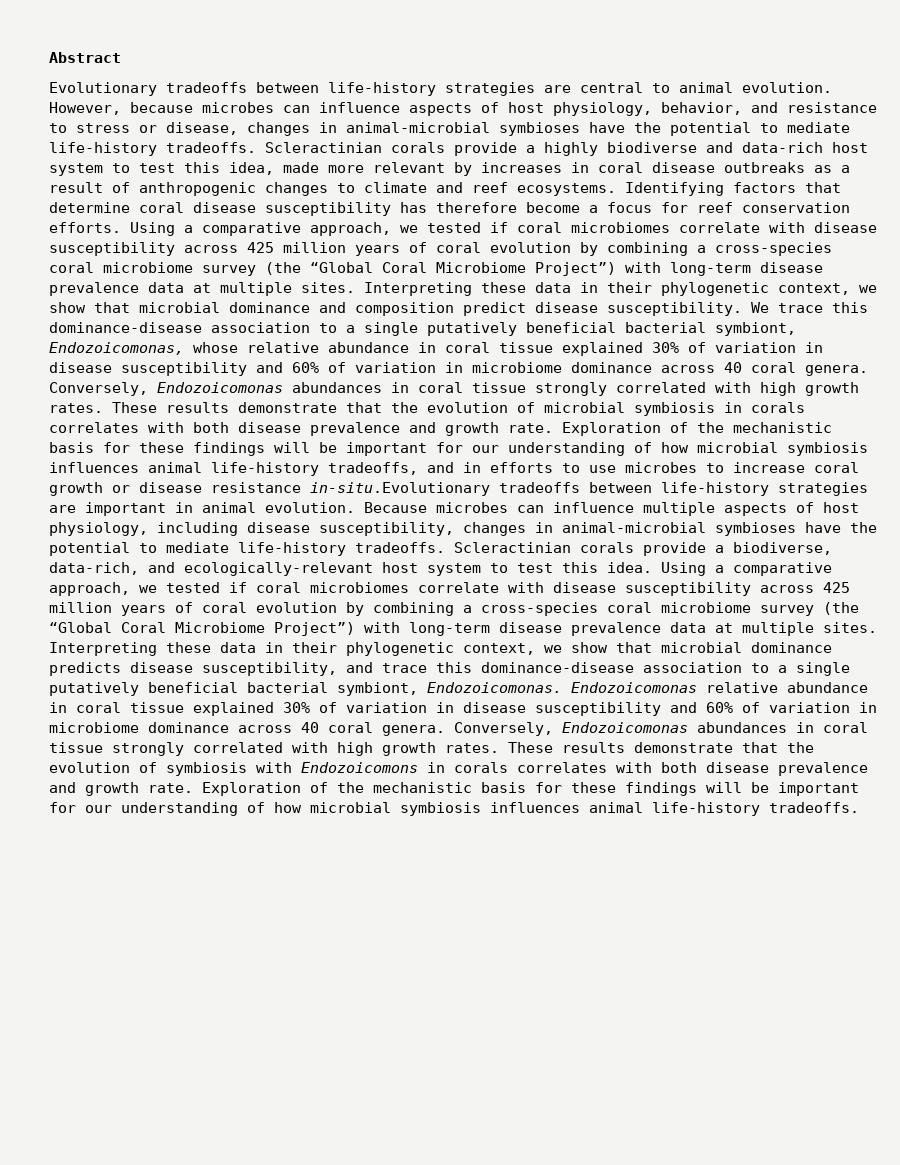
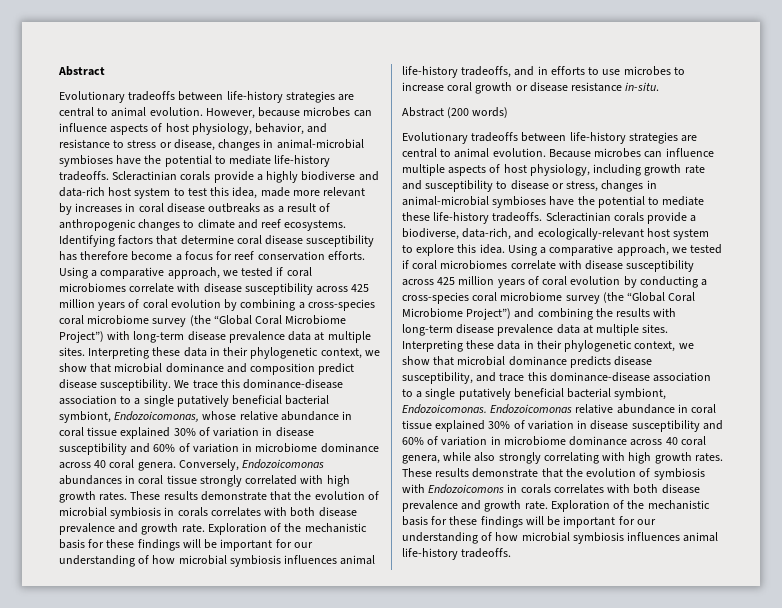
- Exploration of the mechanistic basis for these findings will be important for our understanding of how microbial symbiosis influences animal life-history tradeoffs, and in efforts to use microbes to increase coral growth or disease resistance in-situ.Evolutionary tradeoffs between life-history strategies are important in animal evolution.
+ Exploration of the mechanistic basis for these findings will be important for our understanding of how microbial symbiosis influences animal life-history tradeoffs, and in efforts to use microbes to increase coral growth or disease resistance in-situ.
+ Abstract (200 words)
+ Evolutionary tradeoffs between life-history strategies are central to animal evolution.
- Because microbes can influence multiple aspects of host physiology, including disease susceptibility, changes in animal-microbial symbioses have the potential to mediate life-history tradeoffs.
+ Because microbes can influence multiple aspects of host physiology, including growth rate and susceptibility to disease or stress, changes in animal-microbial symbioses have the potential to mediate these life-history tradeoffs.
- Scleractinian corals provide a biodiverse, data-rich, and ecologically-relevant host system to test this idea. Using a comparative approach, we tested if coral microbiomes correlate with disease susceptibility across 425 million years of coral evolution by combining a cross-species coral microbiome survey (the “Global Coral Microbiome Project”) with long-term disease prevalence data at multiple sites.
+ Scleractinian corals provide a biodiverse, data-rich, and ecologically-relevant host system to explore this idea. Using a comparative approach, we tested if coral microbiomes correlate with disease susceptibility across 425 million years of coral evolution by conducting a cross-species coral microbiome survey (the “Global Coral Microbiome Project”) and combining the results with long-term disease prevalence data at multiple sites.
- Endozoicomonas relative abundance in coral tissue explained 30% of variation in disease susceptibility and 60% of variation in microbiome dominance across 40 coral genera. Conversely, Endozoicomonas abundances in coral tissue strongly correlated with high growth rates.
+ Endozoicomonas relative abundance in coral tissue explained 30% of variation in disease susceptibility and 60% of variation in microbiome dominance across 40 coral genera, while also strongly correlating with high growth rates.

